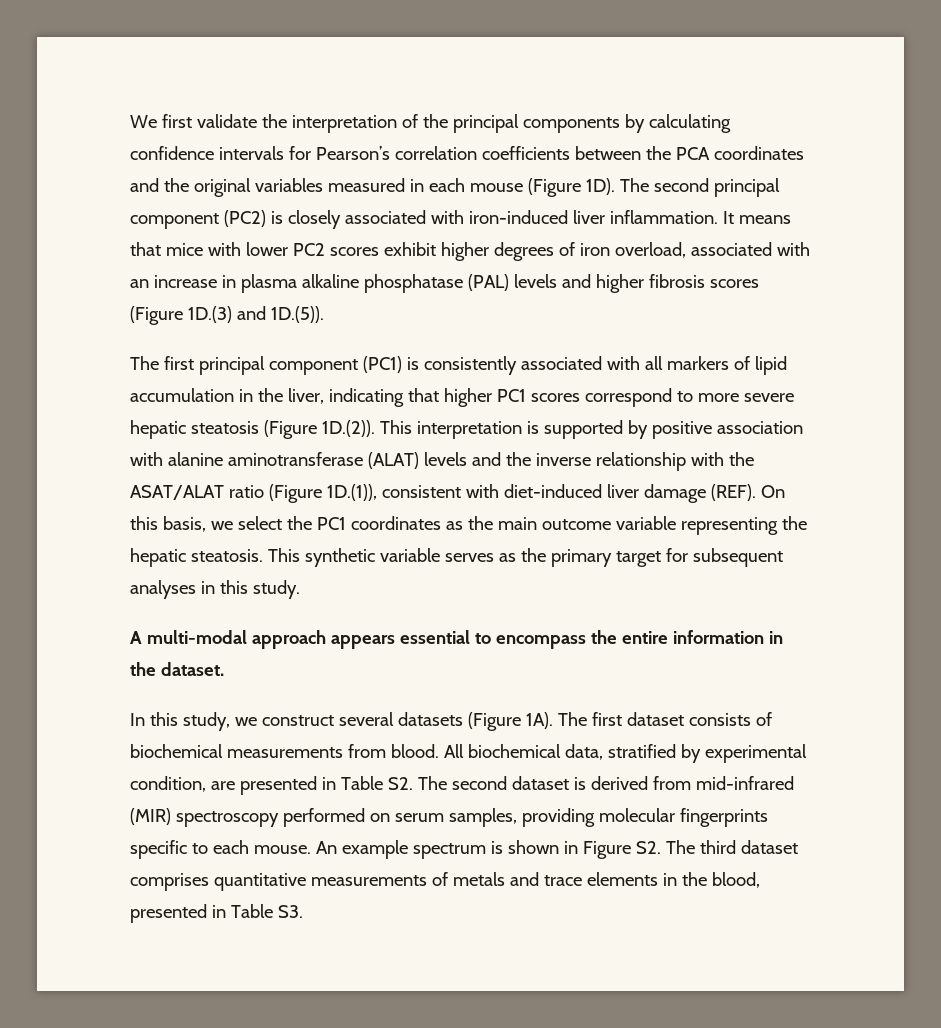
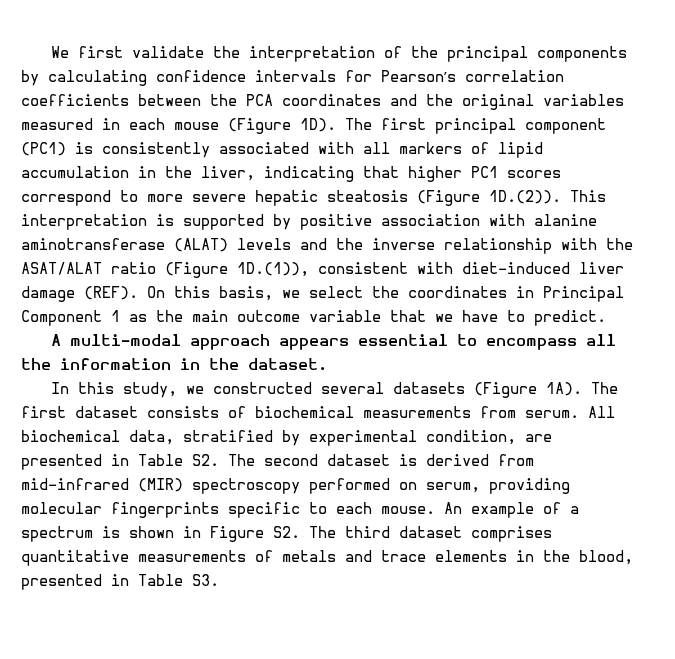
- The second principal component (PC2) is closely associated with iron-induced liver inflammation. It means that mice with lower PC2 scores exhibit higher degrees of iron overload, associated with an increase in plasma alkaline phosphatase (PAL) levels and higher fibrosis scores (Figure 1D.(3) and 1D.(5)).
- On this basis, we select the PC1 coordinates as the main outcome variable representing the hepatic steatosis. This synthetic variable serves as the primary target for subsequent analyses in this study.
+ On this basis, we select the coordinates in Principal Component 1 as the main outcome variable that we have to predict.
- A multi-modal approach appears essential to encompass the entire information in the dataset.
+ A multi-modal approach appears essential to encompass all the information in the dataset.
- In this study, we construct several datasets (Figure 1A).
+ In this study, we constructed several datasets (Figure 1A).
- The first dataset consists of biochemical measurements from blood.
+ The first dataset consists of biochemical measurements from serum.
- All biochemical data, stratified by experimental condition, are presented in Table S2. The second dataset is derived from mid-infrared (MIR) spectroscopy performed on serum samples, providing molecular fingerprints specific to each mouse.
+ All biochemical data, stratified by experimental condition, are presented in Table S2. The second dataset is derived from mid-infrared (MIR) spectroscopy performed on serum, providing molecular fingerprints specific to each mouse.
- An example spectrum is shown in Figure S2. The third dataset comprises quantitative measurements of metals and trace elements in the blood, presented in Table S3.
+ An example of a spectrum is shown in Figure S2. The third dataset comprises quantitative measurements of metals and trace elements in the blood, presented in Table S3.

